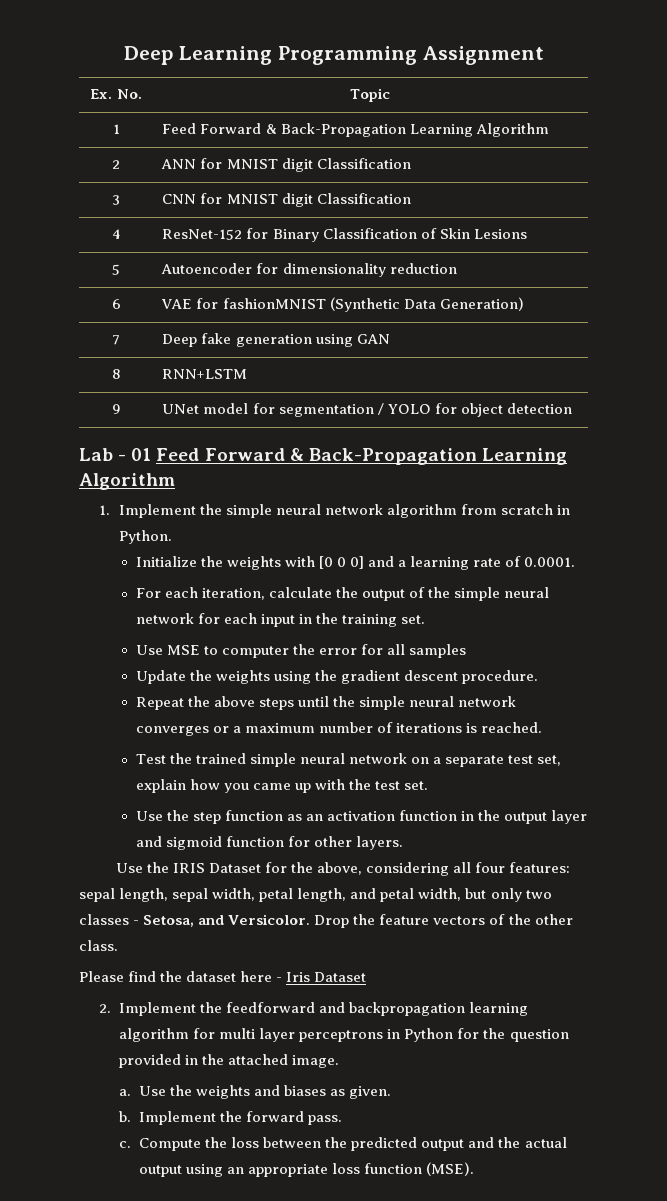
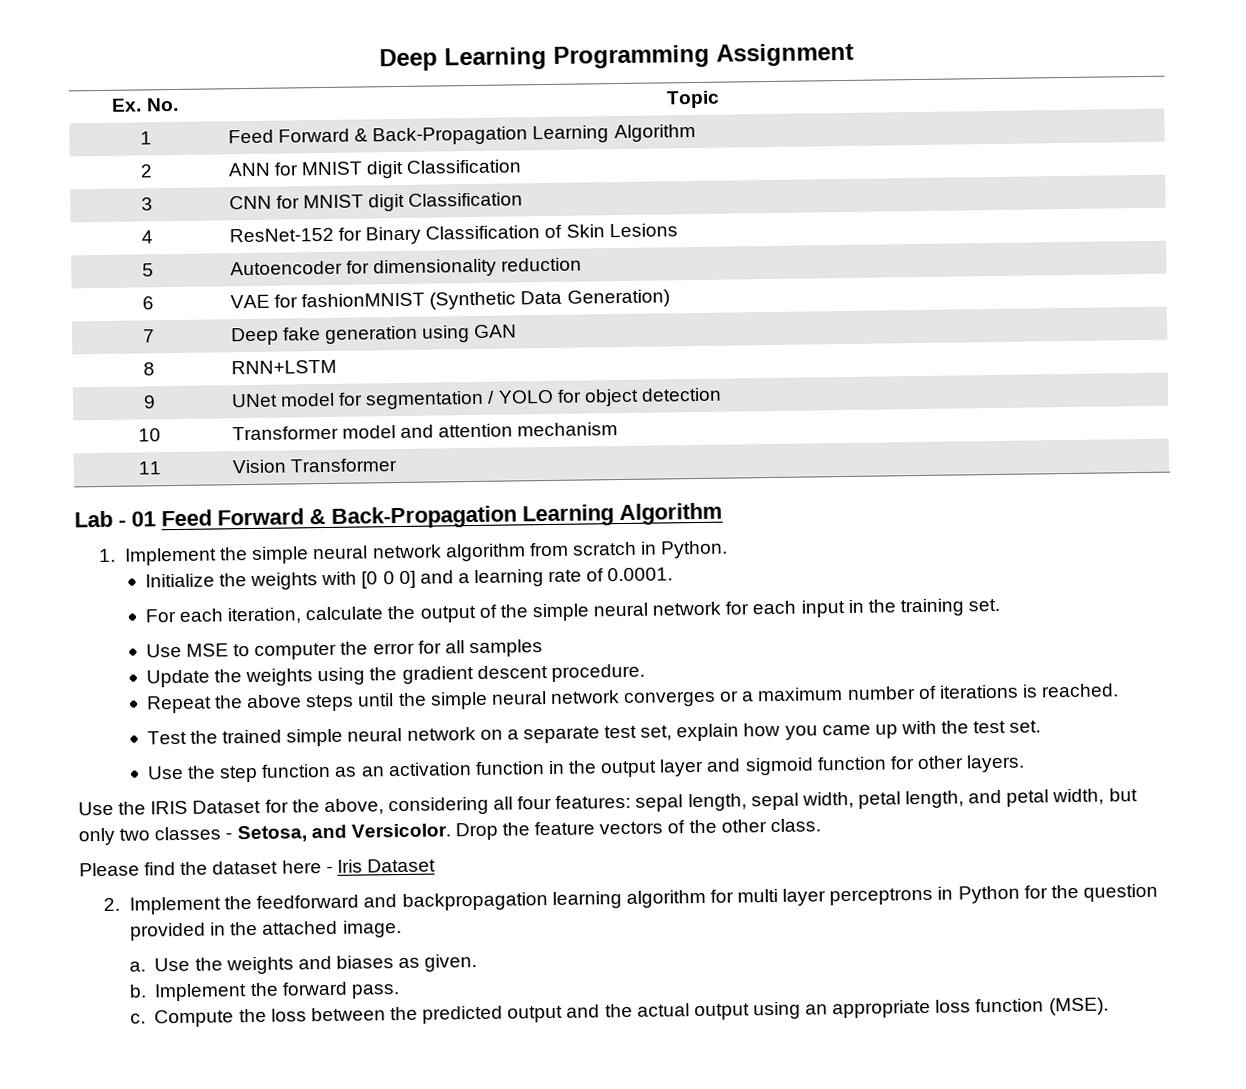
+ 10 | Transformer model and attention mechanism
+ 11 | Vision Transformer

